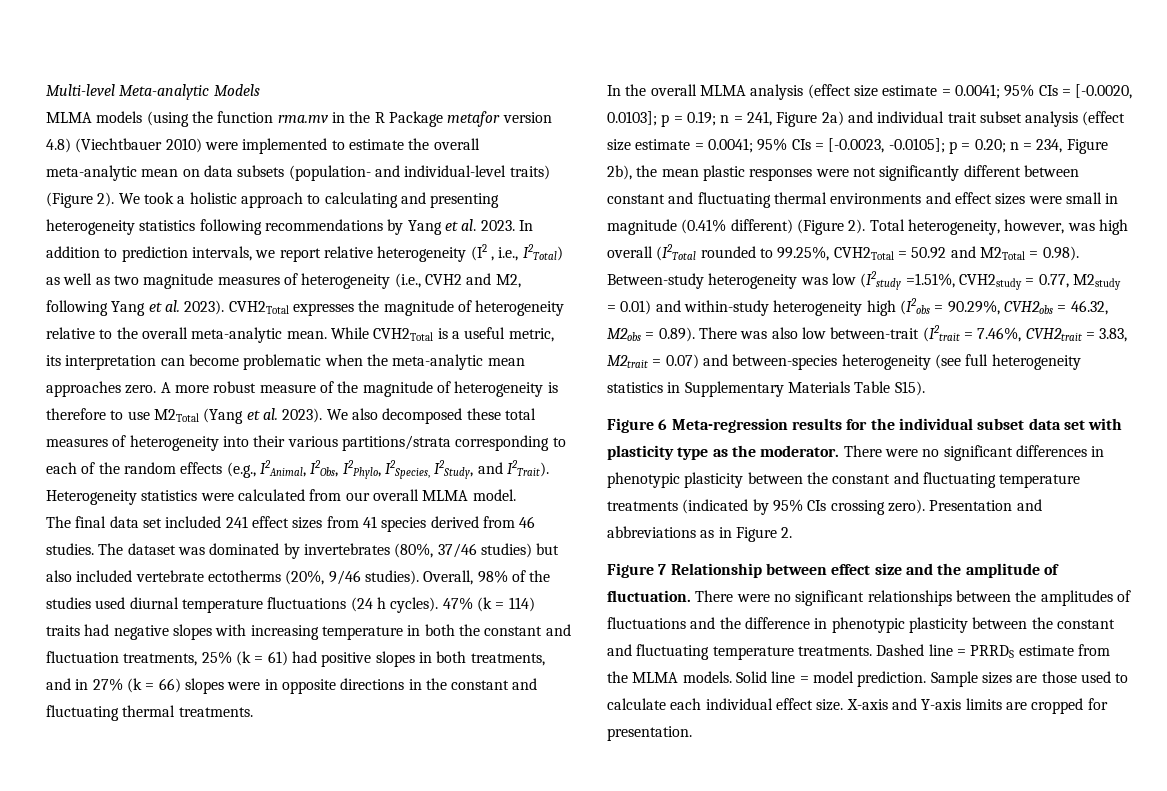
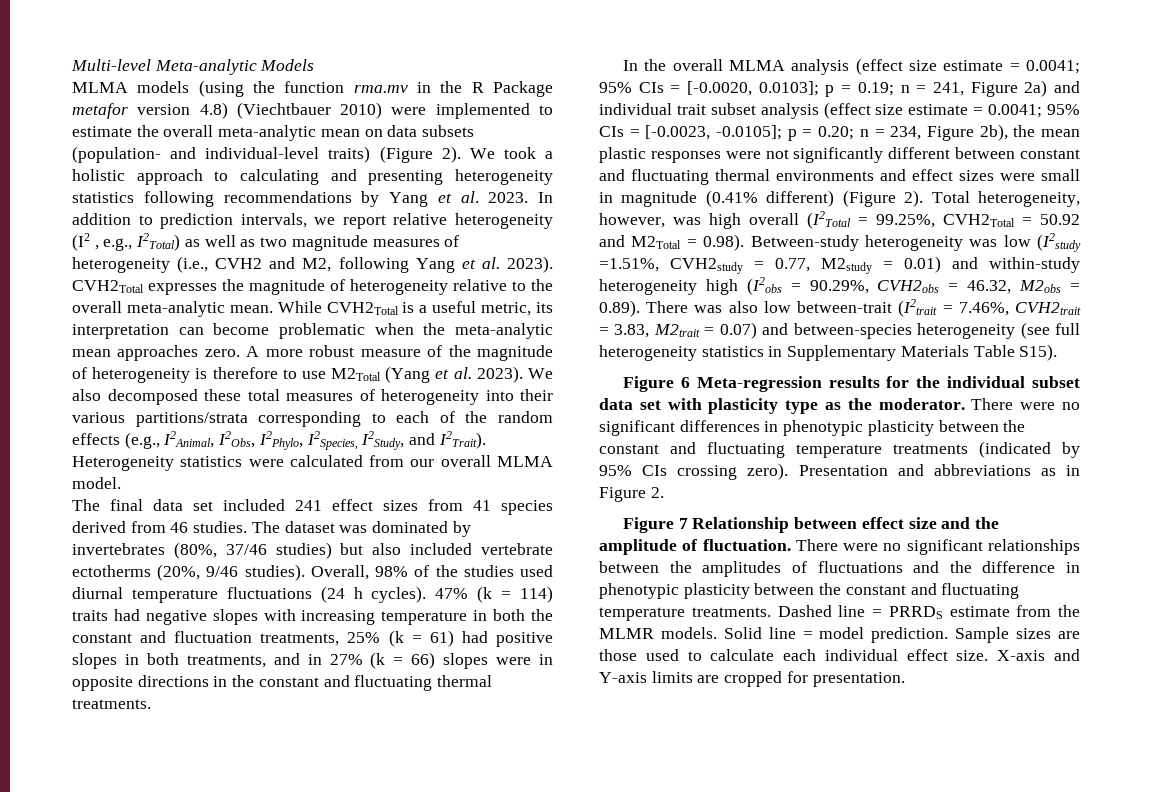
- In addition to prediction intervals, we report relative heterogeneity (I2 , i.e., I2Total) as well as two magnitude measures of heterogeneity (i.e., CVH2 and M2, following Yang et al. 2023).
+ In addition to prediction intervals, we report relative heterogeneity (I2 , e.g., I2Total) as well as two magnitude measures of heterogeneity (i.e., CVH2 and M2, following Yang et al. 2023).
- Total heterogeneity, however, was high overall (I2Total rounded to 99.25%, CVH2Total = 50.92 and M2Total = 0.98). Between-study heterogeneity was low (I2study =1.51%, CVH2study = 0.77, M2study = 0.01) and within-study heterogeneity high (I2obs = 90.29%, CVH2obs = 46.32, M2obs = 0.89). There was also low between-trait (I2trait = 7.46%, CVH2trait = 3.83, M2trait = 0.07) and between-species heterogeneity (see full heterogeneity statistics in Supplementary Materials Table S15).
+ Total heterogeneity, however, was high overall (I2Total = 99.25%, CVH2Total = 50.92 and M2Total = 0.98). Between-study heterogeneity was low (I2study =1.51%, CVH2study = 0.77, M2study = 0.01) and within-study heterogeneity high (I2obs = 90.29%, CVH2obs = 46.32, M2obs = 0.89). There was also low between-trait (I2trait = 7.46%, CVH2trait = 3.83, M2trait = 0.07) and between-species heterogeneity (see full heterogeneity statistics in Supplementary Materials Table S15).
- Dashed line = PRRDS estimate from the MLMA models.
+ Dashed line = PRRDS estimate from the MLMR models.

